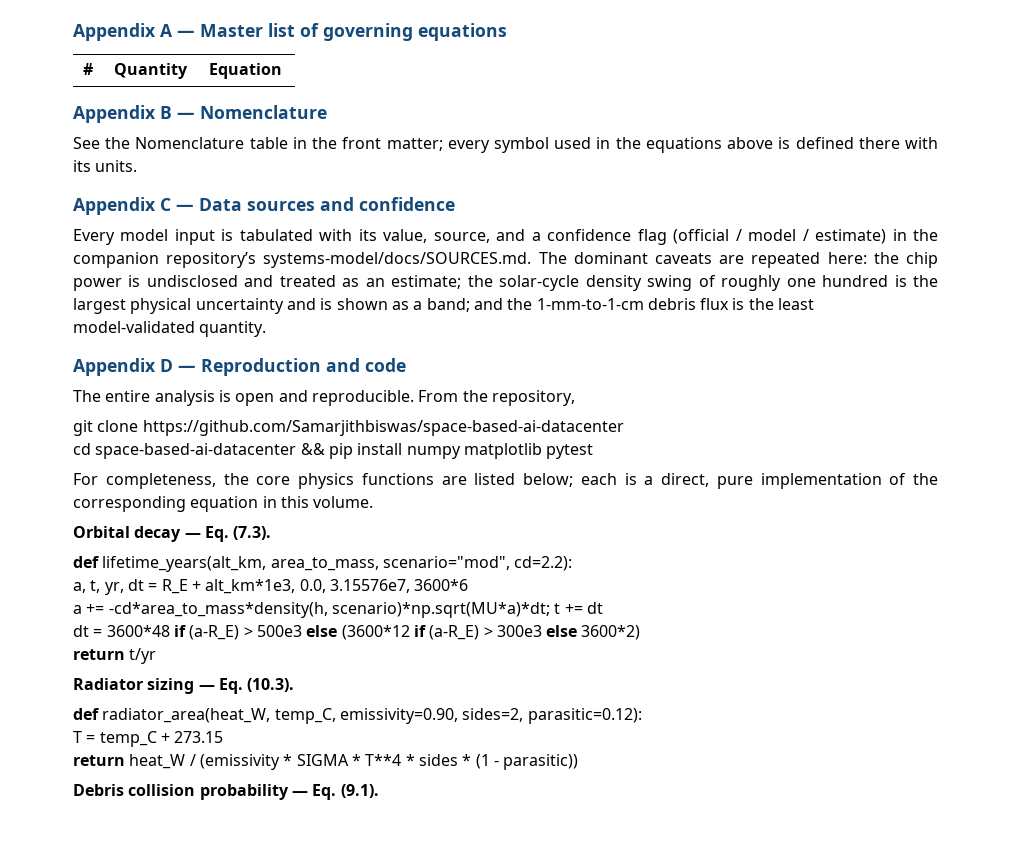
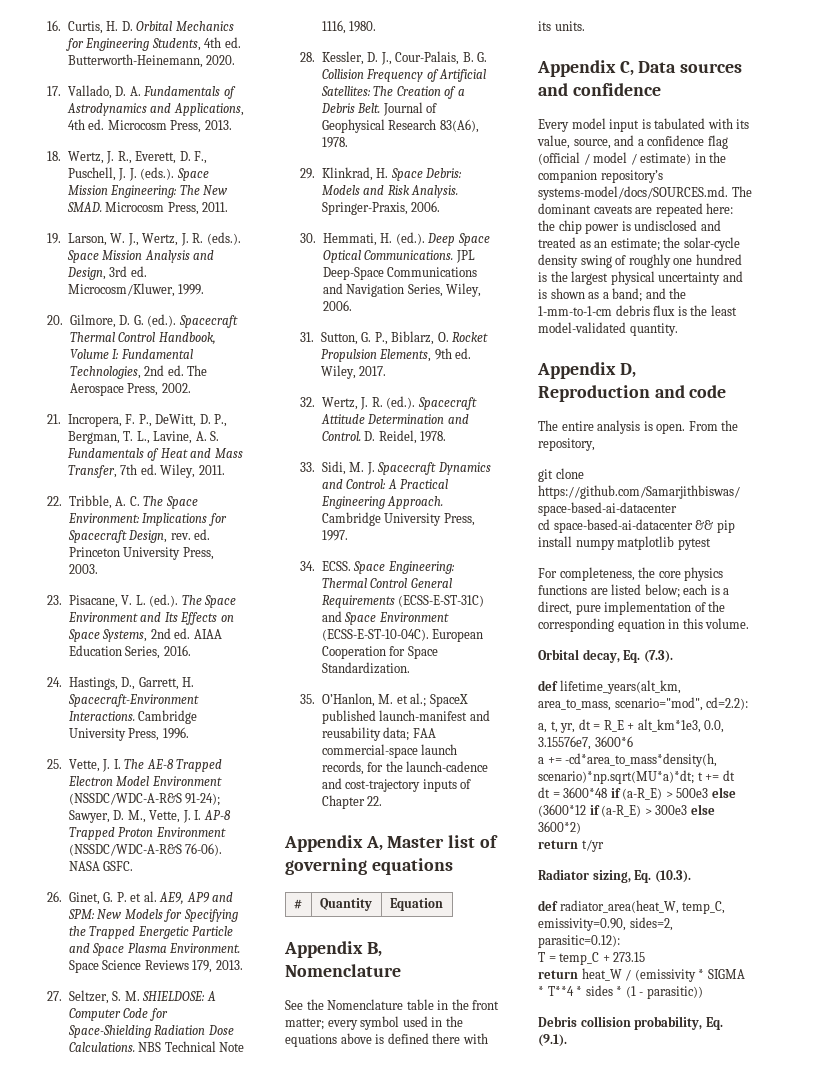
- Appendix A — Master list of governing equations
+ 16. Curtis, H. D. Orbital Mechanics for Engineering Students, 4th ed. Butterworth-Heinemann, 2020.
+ 17. Vallado, D. A. Fundamentals of Astrodynamics and Applications, 4th ed. Microcosm Press, 2013.
+ 18. Wertz, J. R., Everett, D. F., Puschell, J. J. (eds.). Space Mission Engineering: The New SMAD. Microcosm Press, 2011.
+ 19. Larson, W. J., Wertz, J. R. (eds.). Space Mission Analysis and Design, 3rd ed. Microcosm/Kluwer, 1999.
+ 20. Gilmore, D. G. (ed.). Spacecraft Thermal Control Handbook, Volume I: Fundamental Technologies, 2nd ed. The Aerospace Press, 2002.
+ 21. Incropera, F. P., DeWitt, D. P., Bergman, T. L., Lavine, A. S. Fundamentals of Heat and Mass Transfer, 7th ed. Wiley, 2011.
+ 22. Tribble, A. C. The Space Environment: Implications for Spacecraft Design, rev. ed. Princeton University Press, 2003.
+ 23. Pisacane, V. L. (ed.). The Space Environment and Its Effects on Space Systems, 2nd ed. AIAA Education Series, 2016.
+ 24. Hastings, D., Garrett, H. Spacecraft-Environment Interactions. Cambridge University Press, 1996.
+ 25. Vette, J. I. The AE-8 Trapped Electron Model Environment (NSSDC/WDC-A-R&S 91-24); Sawyer, D. M., Vette, J. I. AP-8 Trapped Proton Environment (NSSDC/WDC-A-R&S 76-06). NASA GSFC.
+ 26. Ginet, G. P. et al. AE9, AP9 and SPM: New Models for Specifying the Trapped Energetic Particle and Space Plasma Environment. Space Science Reviews 179, 2013.
+ 27. Seltzer, S. M. SHIELDOSE: A Computer Code for Space-Shielding Radiation Dose Calculations. NBS Technical Note 1116, 1980.
+ 28. Kessler, D. J., Cour-Palais, B. G. Collision Frequency of Artificial Satellites: The Creation of a Debris Belt. Journal of Geophysical Research 83(A6), 1978.
+ 29. Klinkrad, H. Space Debris: Models and Risk Analysis. Springer-Praxis, 2006.
+ 30. Hemmati, H. (ed.). Deep Space Optical Communications. JPL Deep-Space Communications and Navigation Series, Wiley, 2006.
+ 31. Sutton, G. P., Biblarz, O. Rocket Propulsion Elements, 9th ed. Wiley, 2017.
+ 32. Wertz, J. R. (ed.). Spacecraft Attitude Determination and Control. D. Reidel, 1978.
+ 33. Sidi, M. J. Spacecraft Dynamics and Control: A Practical Engineering Approach. Cambridge University Press, 1997.
+ 34. ECSS. Space Engineering: Thermal Control General Requirements (ECSS-E-ST-31C) and Space Environment (ECSS-E-ST-10-04C). European Cooperation for Space Standardization.
+ 35. O’Hanlon, M. et al.; SpaceX published launch-manifest and reusability data; FAA commercial-space launch records, for the launch-cadence and cost-trajectory inputs of Chapter 22.
+ Appendix A, Master list of governing equations
- Appendix B — Nomenclature
+ Appendix B, Nomenclature
- Appendix C — Data sources and confidence
+ Appendix C, Data sources and confidence
- Appendix D — Reproduction and code
+ Appendix D, Reproduction and code
- The entire analysis is open and reproducible.
+ The entire analysis is open.
- Orbital decay — Eq. (7.3).
+ Orbital decay, Eq. (7.3).
- Radiator sizing — Eq. (10.3).
+ Radiator sizing, Eq. (10.3).
- Debris collision probability — Eq. (9.1).
+ Debris collision probability, Eq. (9.1).

